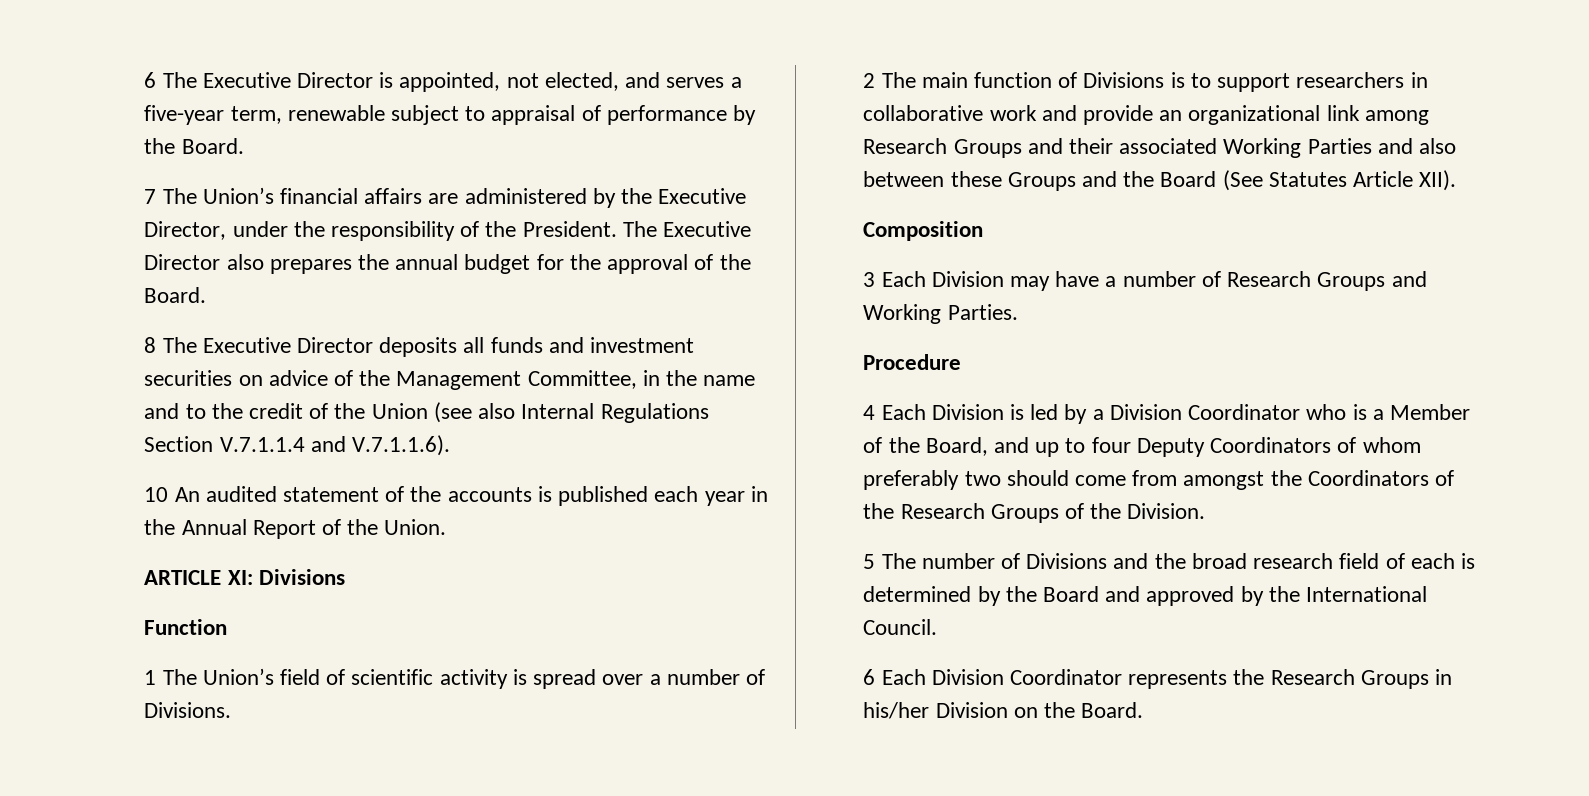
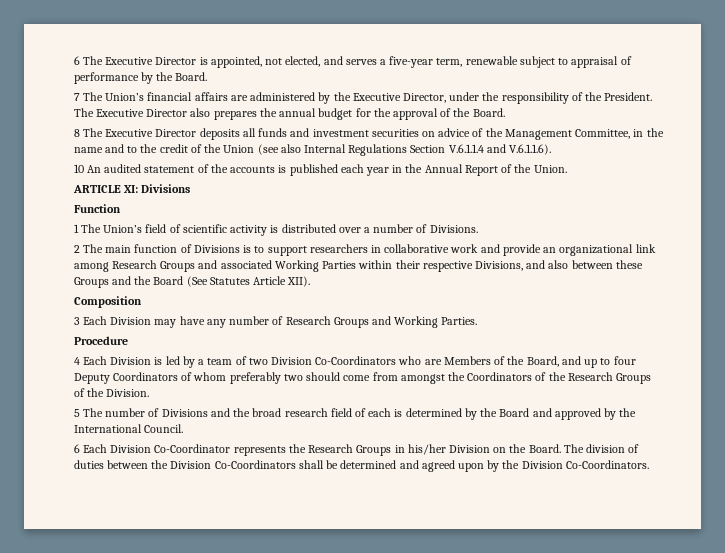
- 8 The Executive Director deposits all funds and investment securities on advice of the Management Committee, in the name and to the credit of the Union (see also Internal Regulations Section V.7.1.1.4 and V.7.1.1.6).
+ 8 The Executive Director deposits all funds and investment securities on advice of the Management Committee, in the name and to the credit of the Union (see also Internal Regulations Section V.6.1.1.4 and V.6.1.1.6).
- 1 The Union’s field of scientific activity is spread over a number of Divisions.
+ 1 The Union’s field of scientific activity is distributed over a number of Divisions.
- 2 The main function of Divisions is to support researchers in collaborative work and provide an organizational link among Research Groups and their associated Working Parties and also between these Groups and the Board (See Statutes Article XII).
+ 2 The main function of Divisions is to support researchers in collaborative work and provide an organizational link among Research Groups and associated Working Parties within their respective Divisions, and also between these Groups and the Board (See Statutes Article XII).
- 3 Each Division may have a number of Research Groups and Working Parties.
+ 3 Each Division may have any number of Research Groups and Working Parties.
- 4 Each Division is led by a Division Coordinator who is a Member of the Board, and up to four Deputy Coordinators of whom preferably two should come from amongst the Coordinators of the Research Groups of the Division.
+ 4 Each Division is led by a team of two Division Co-Coordinators who are Members of the Board, and up to four Deputy Coordinators of whom preferably two should come from amongst the Coordinators of the Research Groups of the Division.
- 6 Each Division Coordinator represents the Research Groups in his/her Division on the Board.
+ 6 Each Division Co-Coordinator represents the Research Groups in his/her Division on the Board.
+ The division of duties between the Division Co-Coordinators shall be determined and agreed upon by the Division Co-Coordinators.

